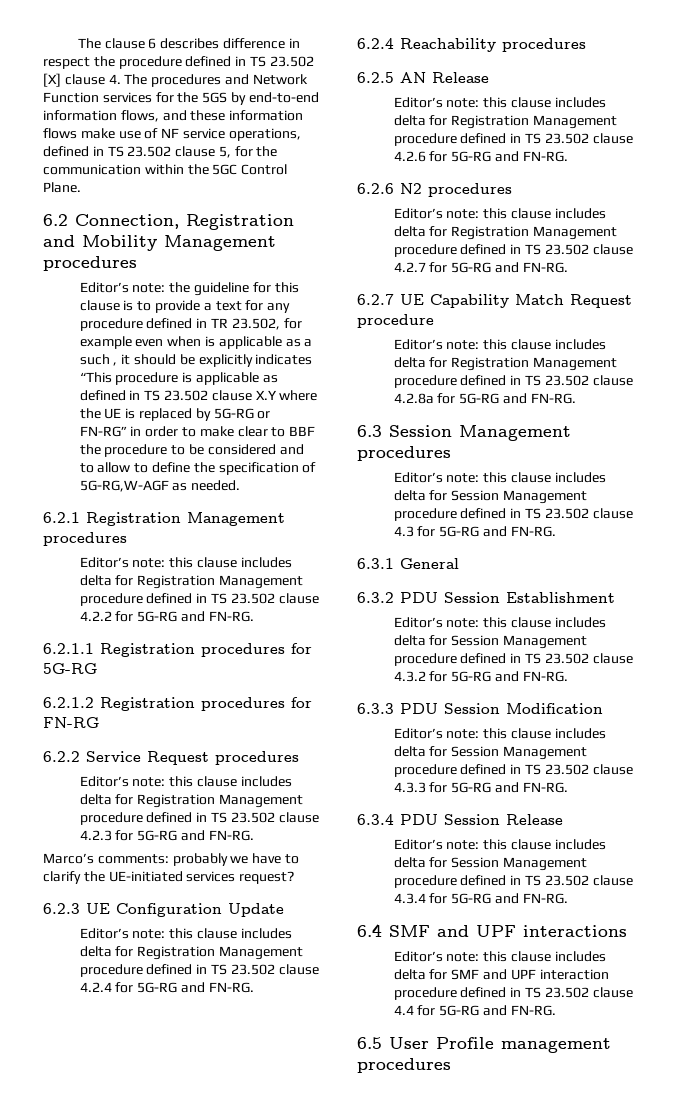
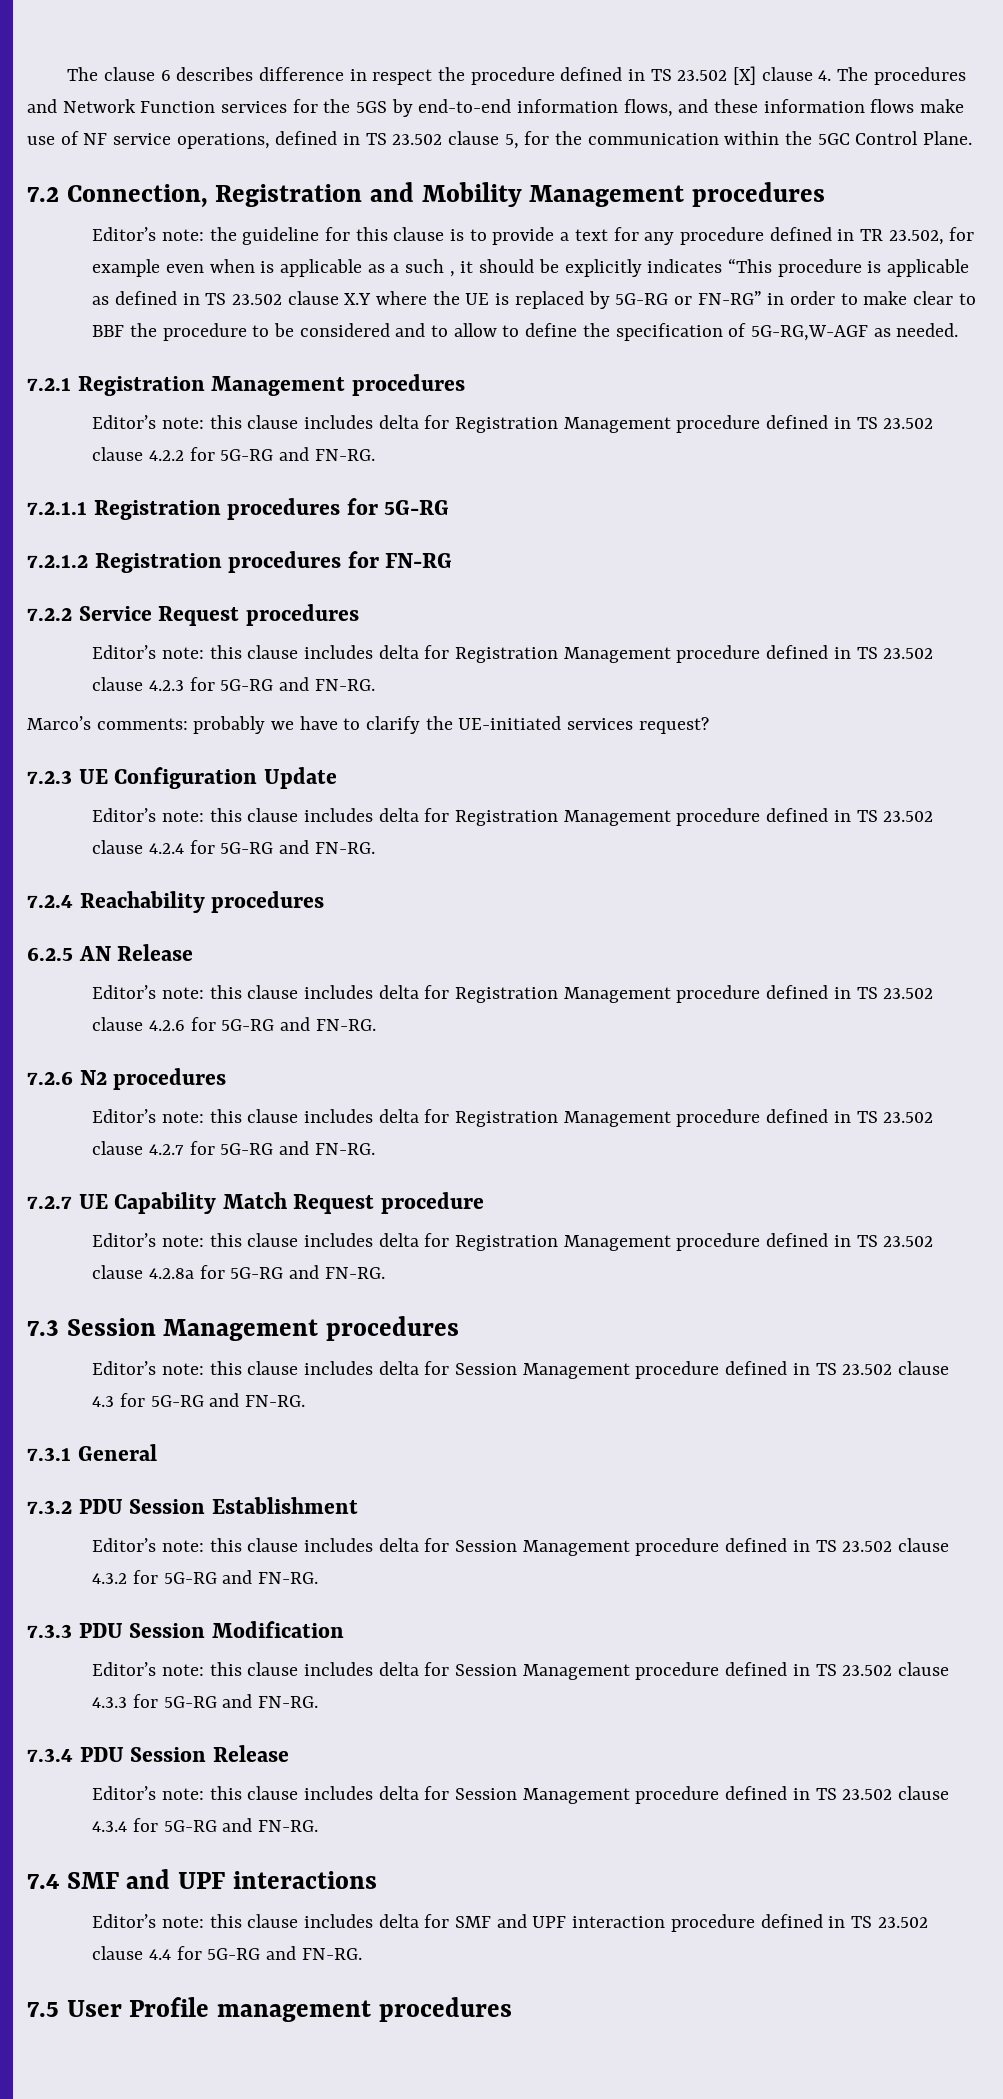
- 6.2 Connection, Registration and Mobility Management procedures
+ 7.2 Connection, Registration and Mobility Management procedures
- 6.2.1 Registration Management procedures
+ 7.2.1 Registration Management procedures
- 6.2.1.1 Registration procedures for 5G-RG
+ 7.2.1.1 Registration procedures for 5G-RG
- 6.2.1.2 Registration procedures for FN-RG
+ 7.2.1.2 Registration procedures for FN-RG
- 6.2.2 Service Request procedures
+ 7.2.2 Service Request procedures
- 6.2.3 UE Configuration Update
+ 7.2.3 UE Configuration Update
- 6.2.4 Reachability procedures
+ 7.2.4 Reachability procedures
- 6.2.6 N2 procedures
+ 7.2.6 N2 procedures
- 6.2.7 UE Capability Match Request procedure
+ 7.2.7 UE Capability Match Request procedure
- 6.3 Session Management procedures
+ 7.3 Session Management procedures
- 6.3.1 General
+ 7.3.1 General
- 6.3.2 PDU Session Establishment
+ 7.3.2 PDU Session Establishment
- 6.3.3 PDU Session Modification
+ 7.3.3 PDU Session Modification
- 6.3.4 PDU Session Release
+ 7.3.4 PDU Session Release
- 6.4 SMF and UPF interactions
+ 7.4 SMF and UPF interactions
- 6.5 User Profile management procedures
+ 7.5 User Profile management procedures

